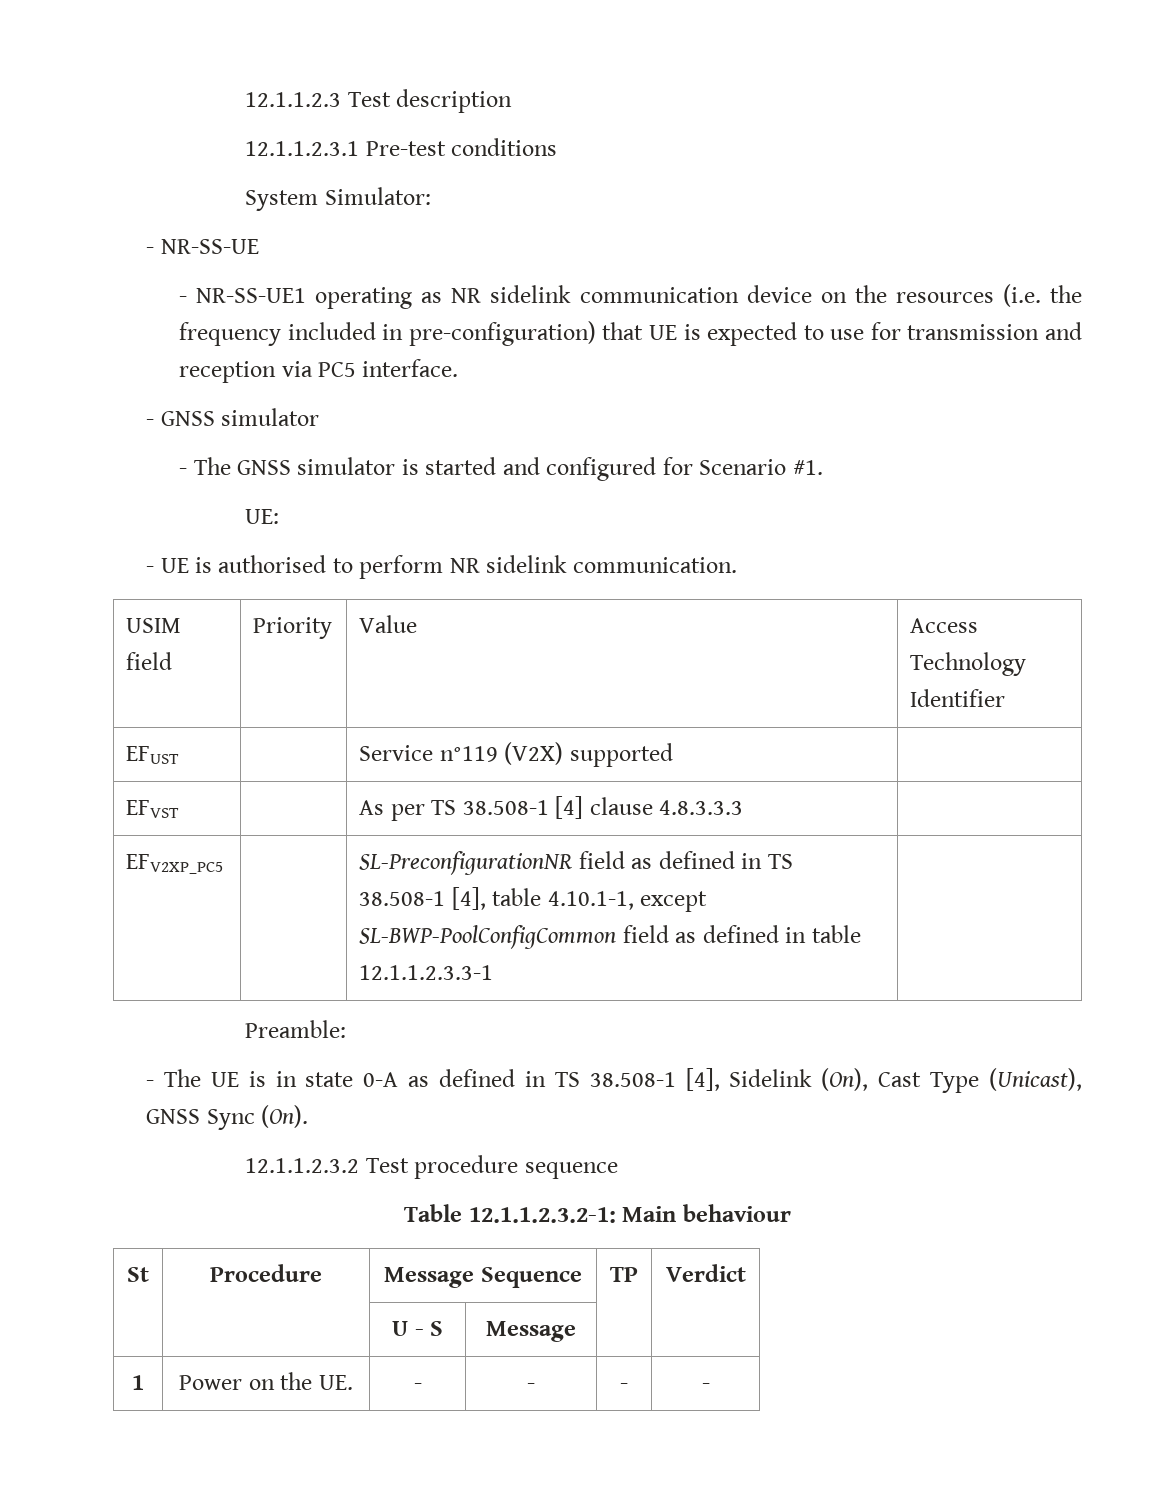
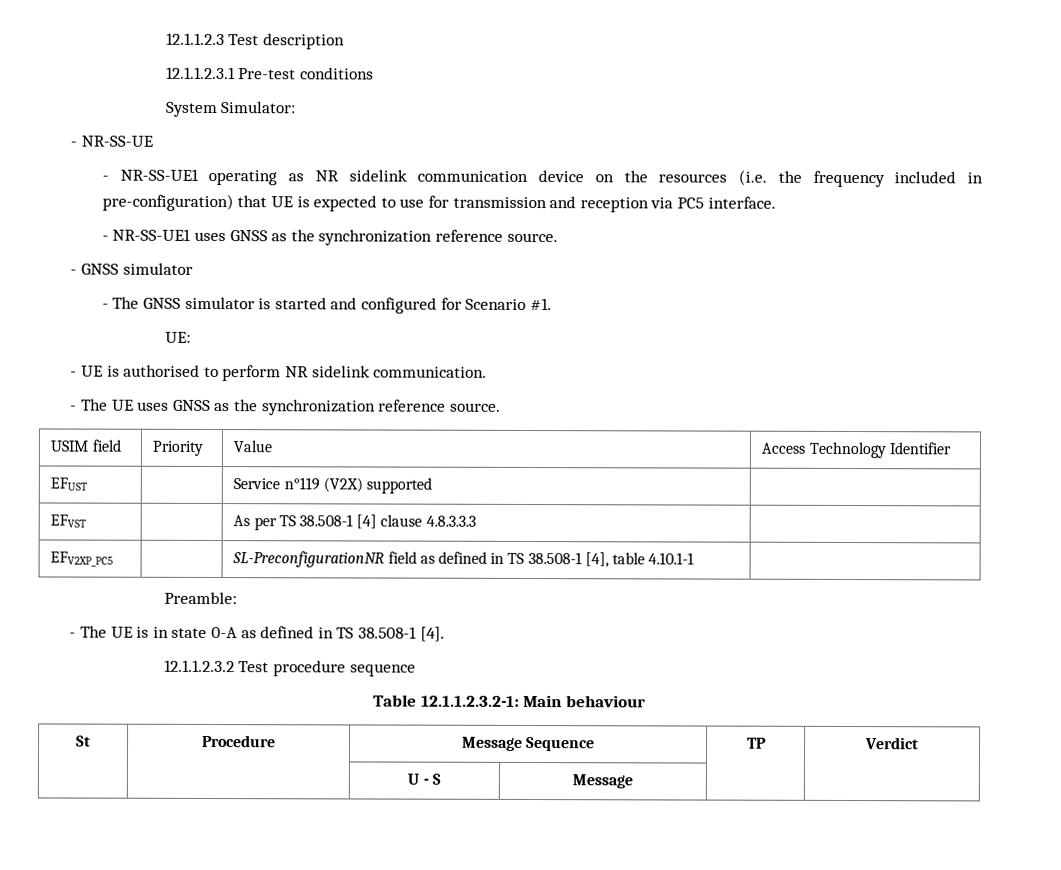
+ - NR-SS-UE1 uses GNSS as the synchronization reference source.
+ - The UE uses GNSS as the synchronization reference source.
- EFV2XP_PC5 | | SL-PreconfigurationNR field as defined in TS 38.508-1 [4], table 4.10.1-1, except SL-BWP-PoolConfigCommon field as defined in table 12.1.1.2.3.3-1 |
+ EFV2XP_PC5 | | SL-PreconfigurationNR field as defined in TS 38.508-1 [4], table 4.10.1-1 |
- - The UE is in state 0-A as defined in TS 38.508-1 [4], Sidelink (On), Cast Type (Unicast), GNSS Sync (On).
+ - The UE is in state 0-A as defined in TS 38.508-1 [4].
- 1 | Power on the UE. | - | - | - | -

